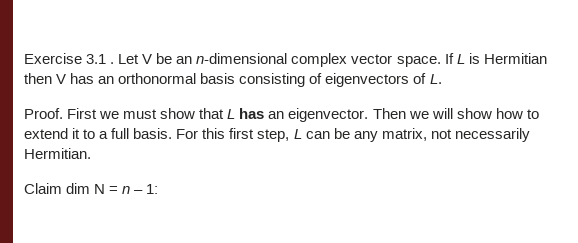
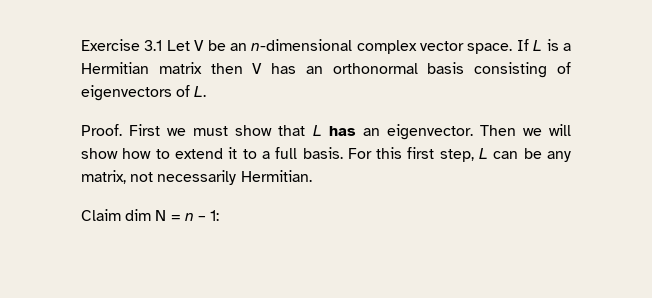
- Exercise 3.1 . Let V be an n-dimensional complex vector space.
+ Exercise 3.1 Let V be an n-dimensional complex vector space.
- If L is Hermitian then V has an orthonormal basis consisting of eigenvectors of L.
+ If L is a Hermitian matrix then V has an orthonormal basis consisting of eigenvectors of L.

